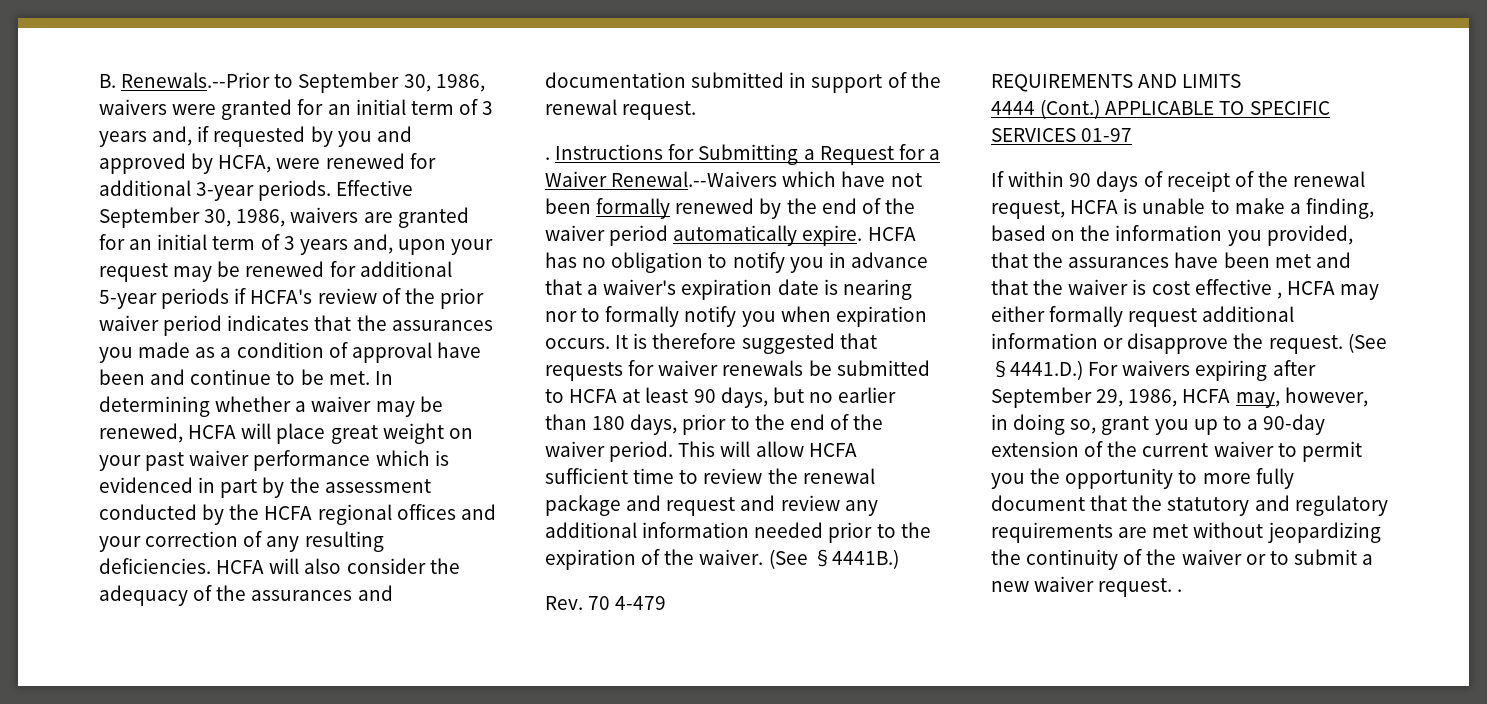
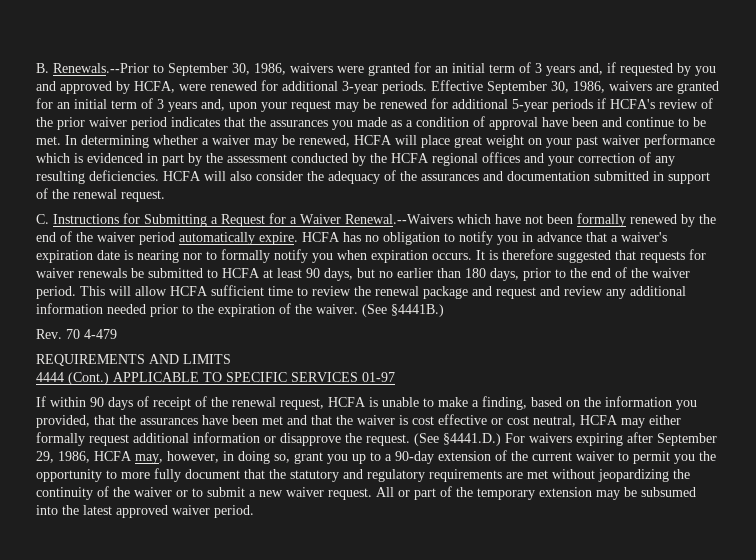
- . Instructions for Submitting a Request for a Waiver Renewal.--Waivers which have not been formally renewed by the end of the waiver period automatically expire.
+ C. Instructions for Submitting a Request for a Waiver Renewal.--Waivers which have not been formally renewed by the end of the waiver period automatically expire.
- If within 90 days of receipt of the renewal request, HCFA is unable to make a finding, based on the information you provided, that the assurances have been met and that the waiver is cost effective , HCFA may either formally request additional information or disapprove the request.
+ If within 90 days of receipt of the renewal request, HCFA is unable to make a finding, based on the information you provided, that the assurances have been met and that the waiver is cost effective or cost neutral, HCFA may either formally request additional information or disapprove the request.
- (See §4441.D.) For waivers expiring after September 29, 1986, HCFA may, however, in doing so, grant you up to a 90-day extension of the current waiver to permit you the opportunity to more fully document that the statutory and regulatory requirements are met without jeopardizing the continuity of the waiver or to submit a new waiver request. .
+ (See §4441.D.) For waivers expiring after September 29, 1986, HCFA may, however, in doing so, grant you up to a 90-day extension of the current waiver to permit you the opportunity to more fully document that the statutory and regulatory requirements are met without jeopardizing the continuity of the waiver or to submit a new waiver request. All or part of the temporary extension may be subsumed into the latest approved waiver period.

